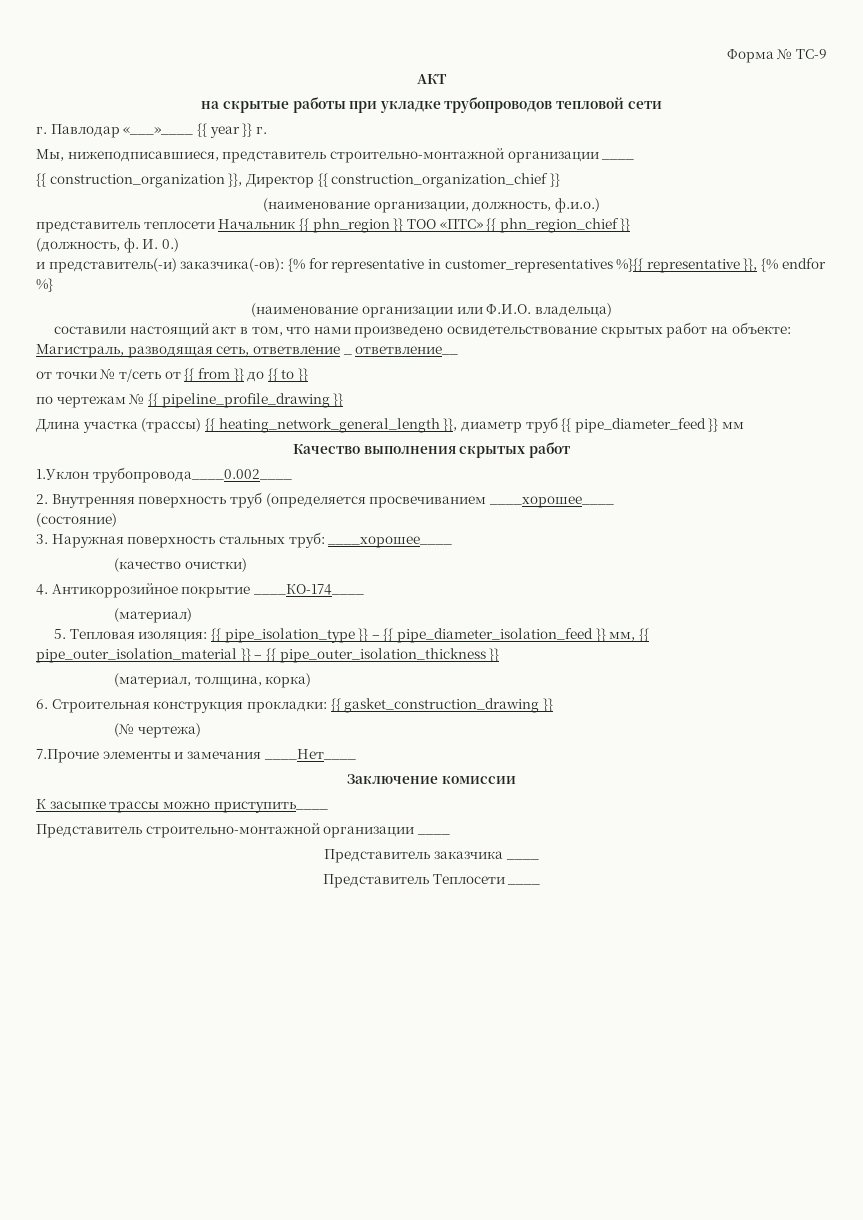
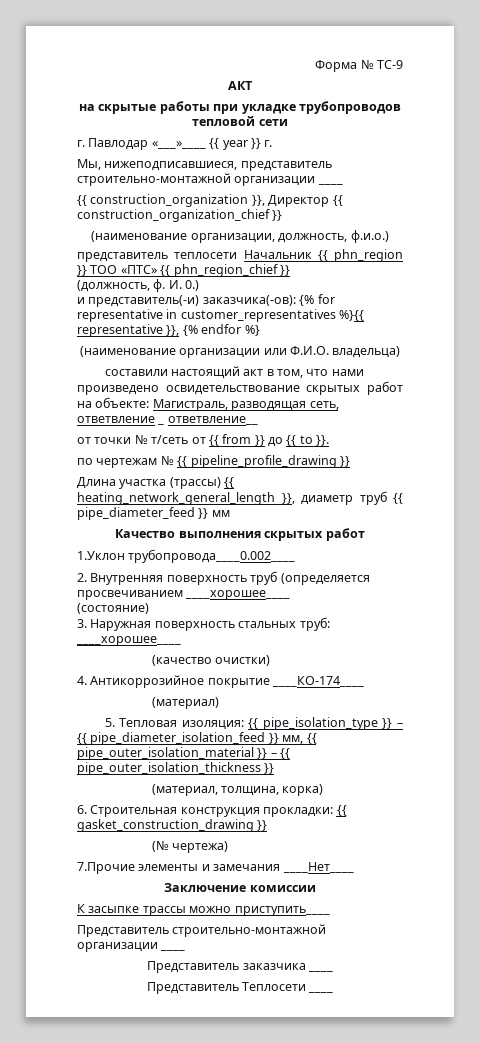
- от точки № т/сеть от {{ from }} до {{ to }}
+ от точки № т/сеть от {{ from }} до {{ to }}.

